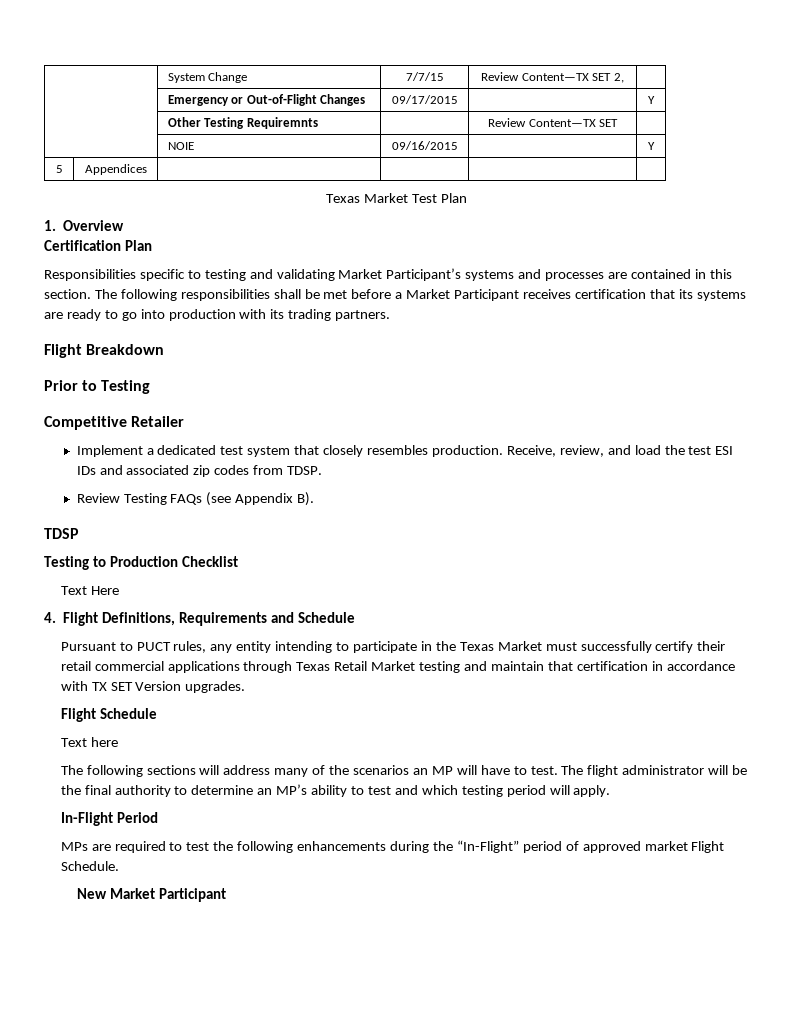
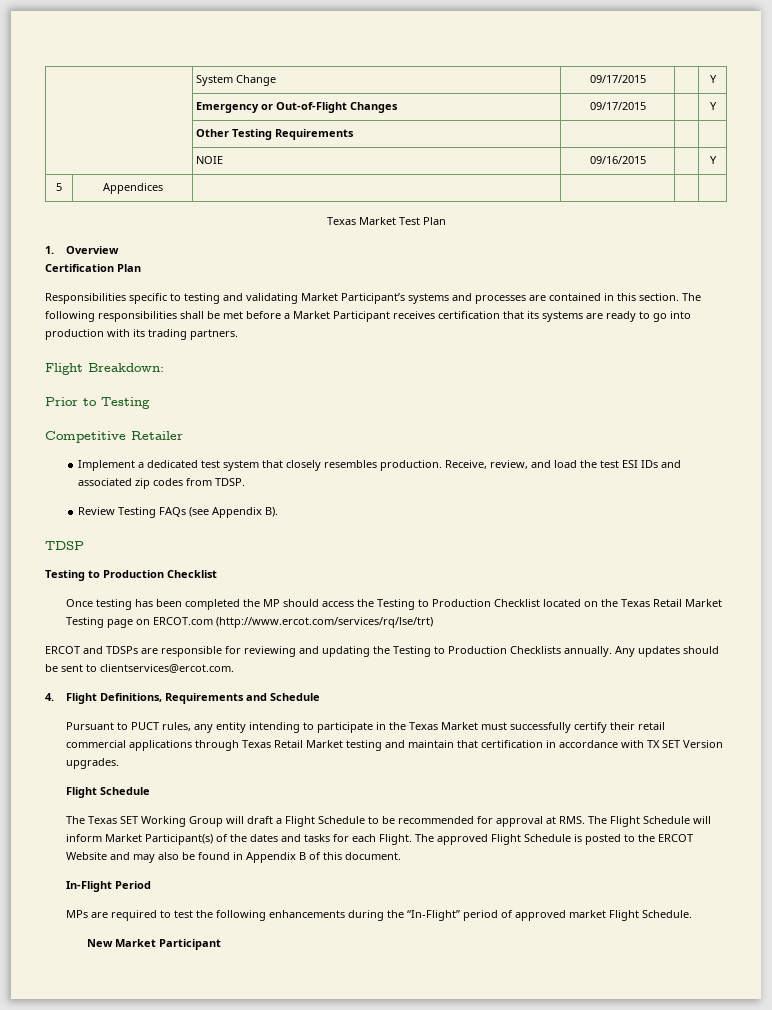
- | System Change | 7/7/15 | Review Content—TX SET 2, |
+ | System Change | 09/17/2015 | | Y
- | Other Testing Requiremnts | | Review Content—TX SET |
+ | Other Testing Requirements | | |
- Flight Breakdown
+ Flight Breakdown:
- Text Here
+ Once testing has been completed the MP should access the Testing to Production Checklist located on the Texas Retail Market Testing page on ERCOT.com (http://www.ercot.com/services/rq/lse/trt)
+ ERCOT and TDSPs are responsible for reviewing and updating the Testing to Production Checklists annually. Any updates should be sent to clientservices@ercot.com.
- Text here
- The following sections will address many of the scenarios an MP will have to test. The flight administrator will be the final authority to determine an MP’s ability to test and which testing period will apply.
+ The Texas SET Working Group will draft a Flight Schedule to be recommended for approval at RMS. The Flight Schedule will inform Market Participant(s) of the dates and tasks for each Flight. The approved Flight Schedule is posted to the ERCOT Website and may also be found in Appendix B of this document.

